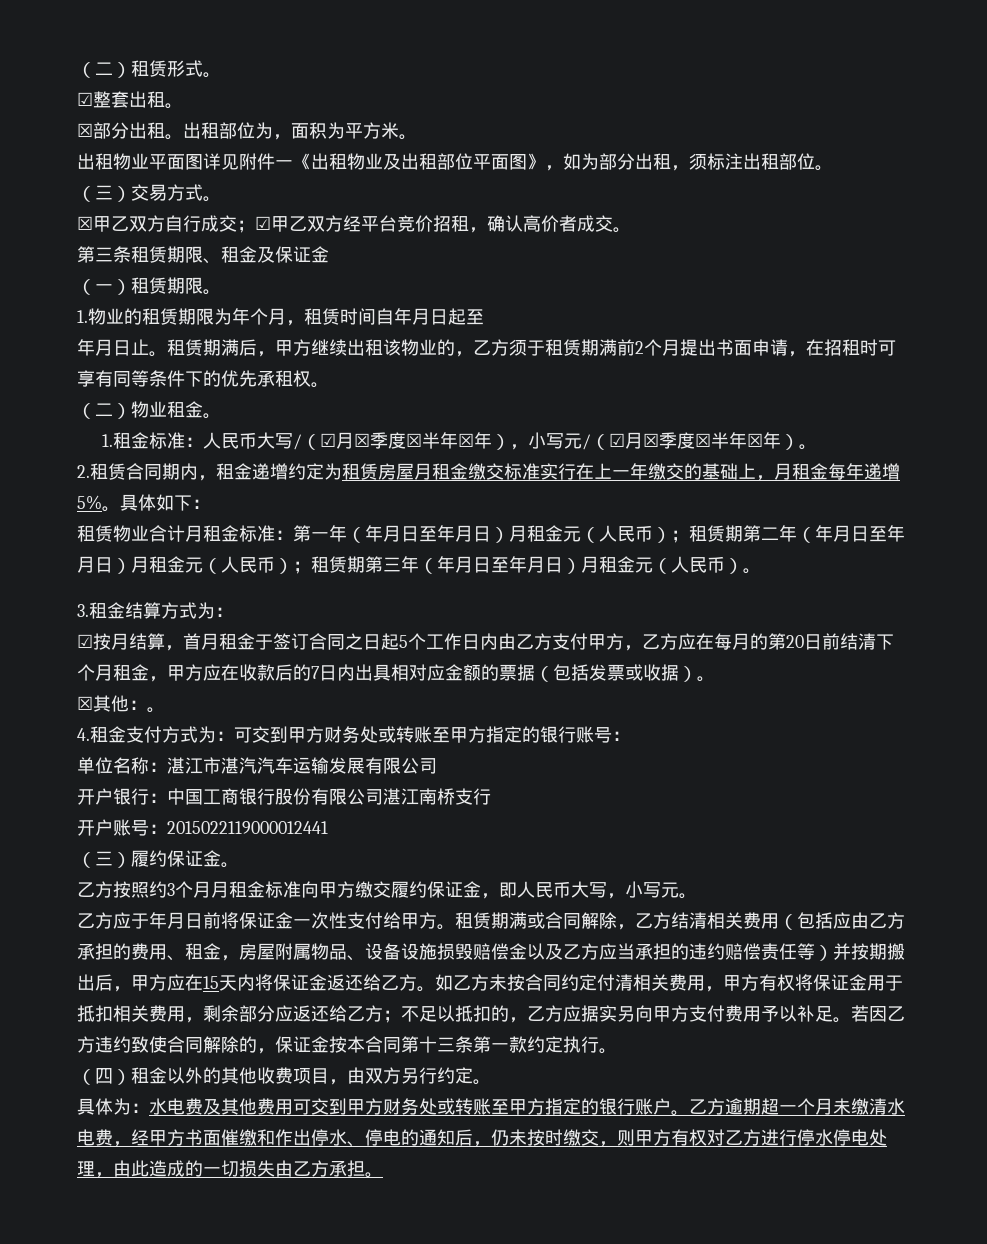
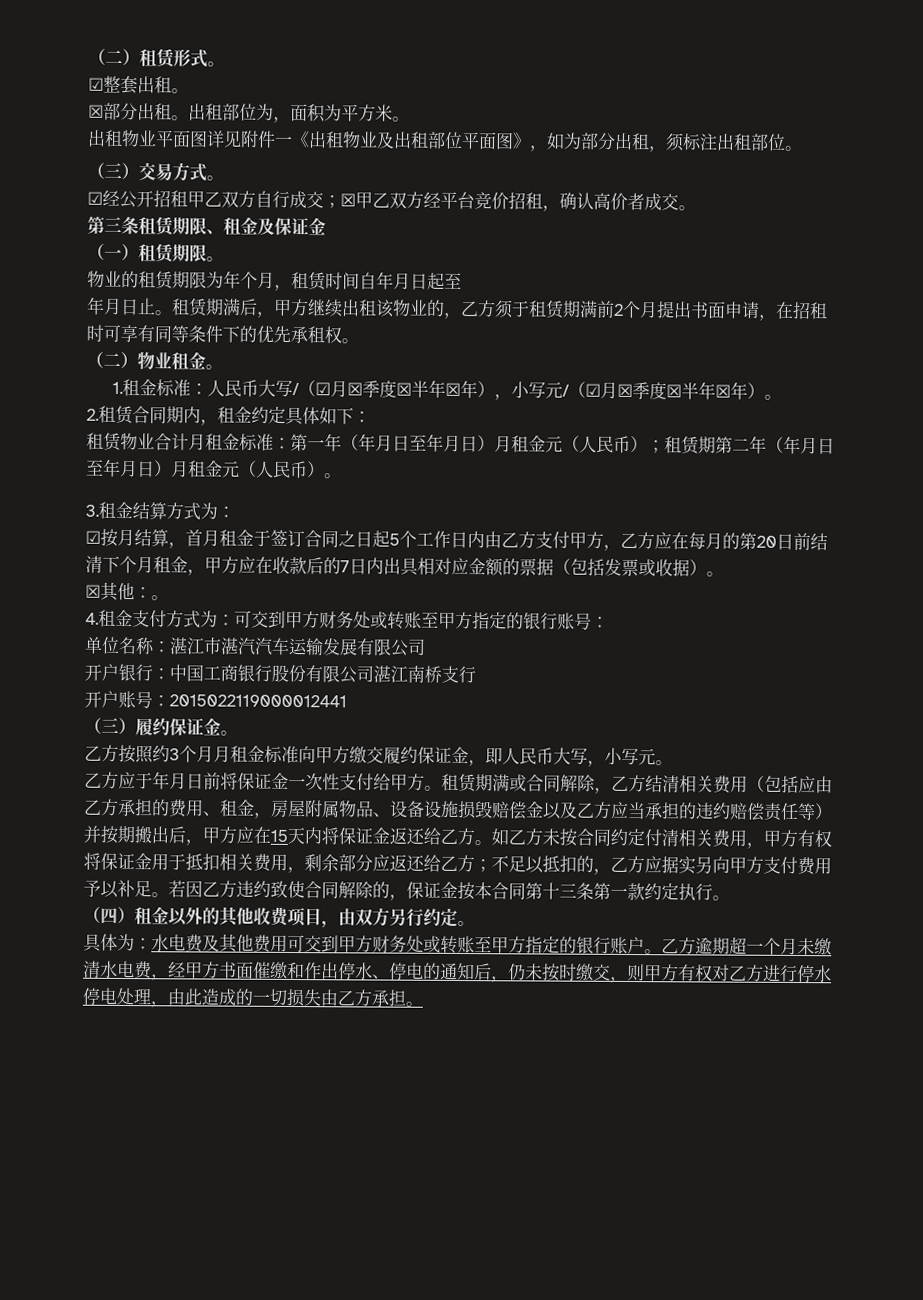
- ☒甲乙双方自行成交；☑甲乙双方经平台竞价招租，确认高价者成交。
+ ☑经公开招租甲乙双方自行成交；☒甲乙双方经平台竞价招租，确认高价者成交。
- 1.物业的租赁期限为年个月，租赁时间自年月日起至
+ 物业的租赁期限为年个月，租赁时间自年月日起至
- 2.租赁合同期内，租金递增约定为租赁房屋月租金缴交标准实行在上一年缴交的基础上，月租金每年递增5%。具体如下：
+ 2.租赁合同期内，租金约定具体如下：
- 租赁物业合计月租金标准：第一年（年月日至年月日）月租金元（人民币）；租赁期第二年（年月日至年月日）月租金元（人民币）；租赁期第三年（年月日至年月日）月租金元（人民币）。
+ 租赁物业合计月租金标准：第一年（年月日至年月日）月租金元（人民币）；租赁期第二年（年月日至年月日）月租金元（人民币）。

